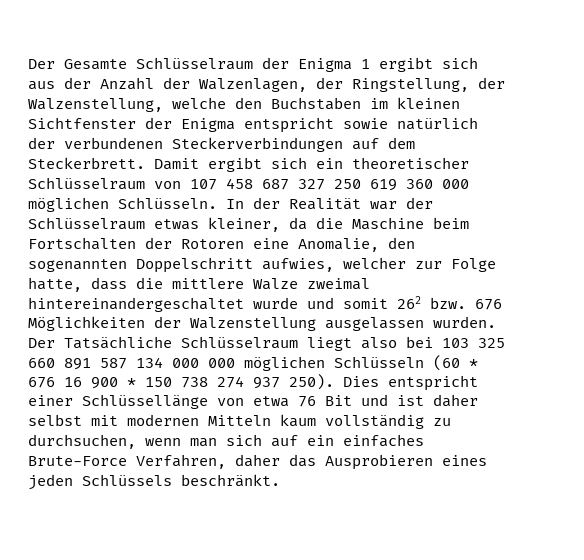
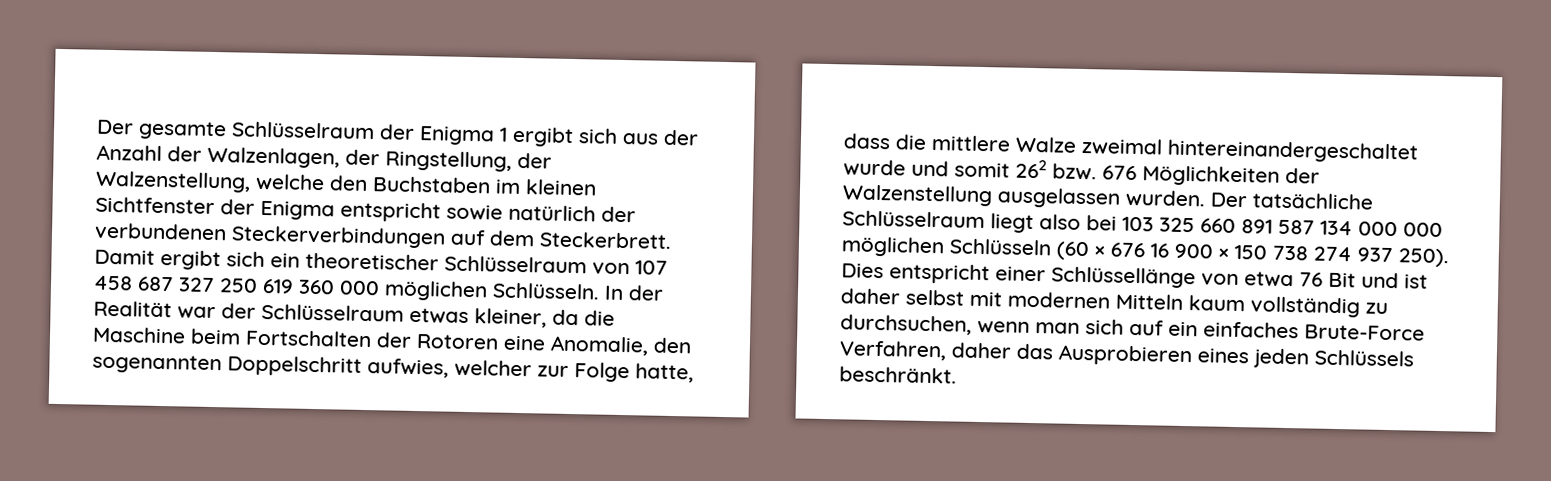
- Der Gesamte Schlüsselraum der Enigma 1 ergibt sich aus der Anzahl der Walzenlagen, der Ringstellung, der Walzenstellung, welche den Buchstaben im kleinen Sichtfenster der Enigma entspricht sowie natürlich der verbundenen Steckerverbindungen auf dem Steckerbrett.
+ Der gesamte Schlüsselraum der Enigma 1 ergibt sich aus der Anzahl der Walzenlagen, der Ringstellung, der Walzenstellung, welche den Buchstaben im kleinen Sichtfenster der Enigma entspricht sowie natürlich der verbundenen Steckerverbindungen auf dem Steckerbrett.
- Der Tatsächliche Schlüsselraum liegt also bei 103 325 660 891 587 134 000 000 möglichen Schlüsseln (60 * 676 16 900 * 150 738 274 937 250).
+ Der tatsächliche Schlüsselraum liegt also bei 103 325 660 891 587 134 000 000 möglichen Schlüsseln (60 × 676 16 900 × 150 738 274 937 250).

